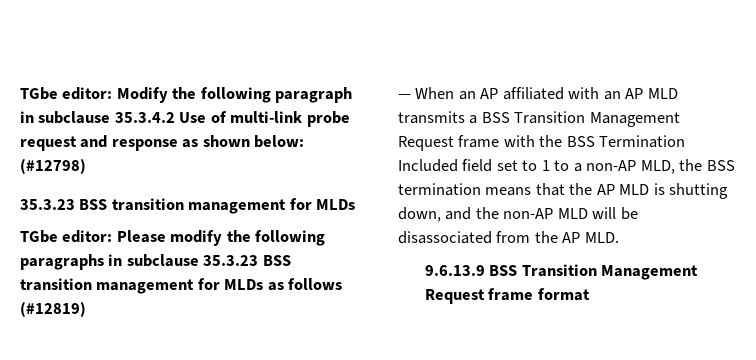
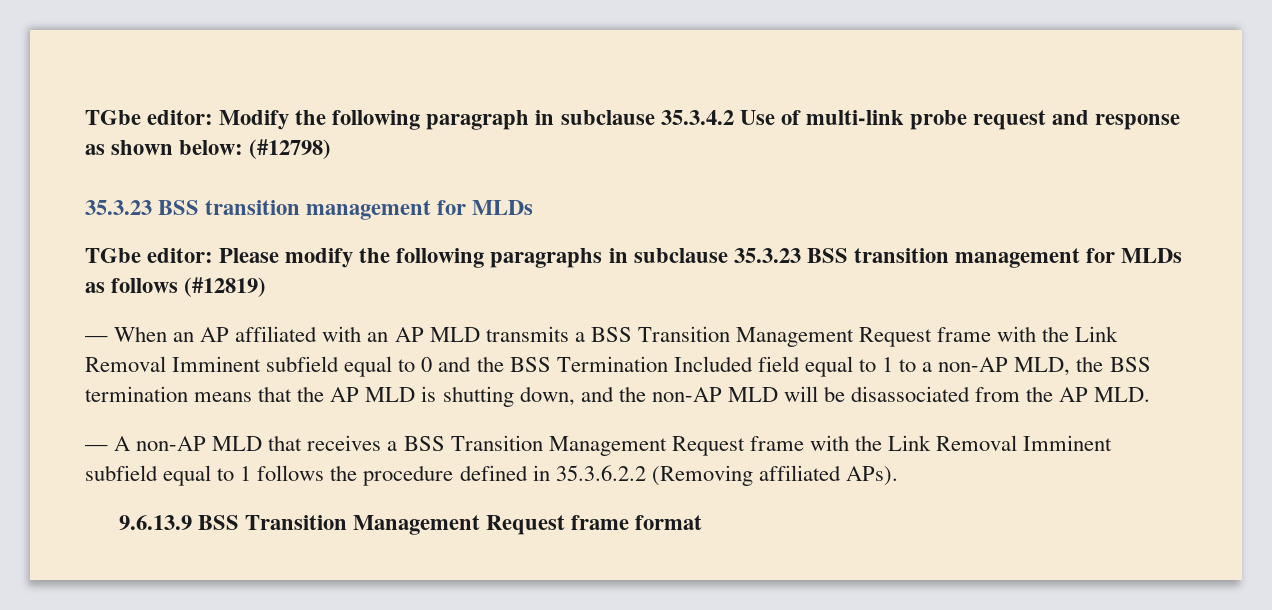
- — When an AP affiliated with an AP MLD transmits a BSS Transition Management Request frame with the BSS Termination Included field set to 1 to a non-AP MLD, the BSS termination means that the AP MLD is shutting down, and the non-AP MLD will be disassociated from the AP MLD.
+ — When an AP affiliated with an AP MLD transmits a BSS Transition Management Request frame with the Link Removal Imminent subfield equal to 0 and the BSS Termination Included field equal to 1 to a non-AP MLD, the BSS termination means that the AP MLD is shutting down, and the non-AP MLD will be disassociated from the AP MLD.
+ — A non-AP MLD that receives a BSS Transition Management Request frame with the Link Removal Imminent subfield equal to 1 follows the procedure defined in 35.3.6.2.2 (Removing affiliated APs).

